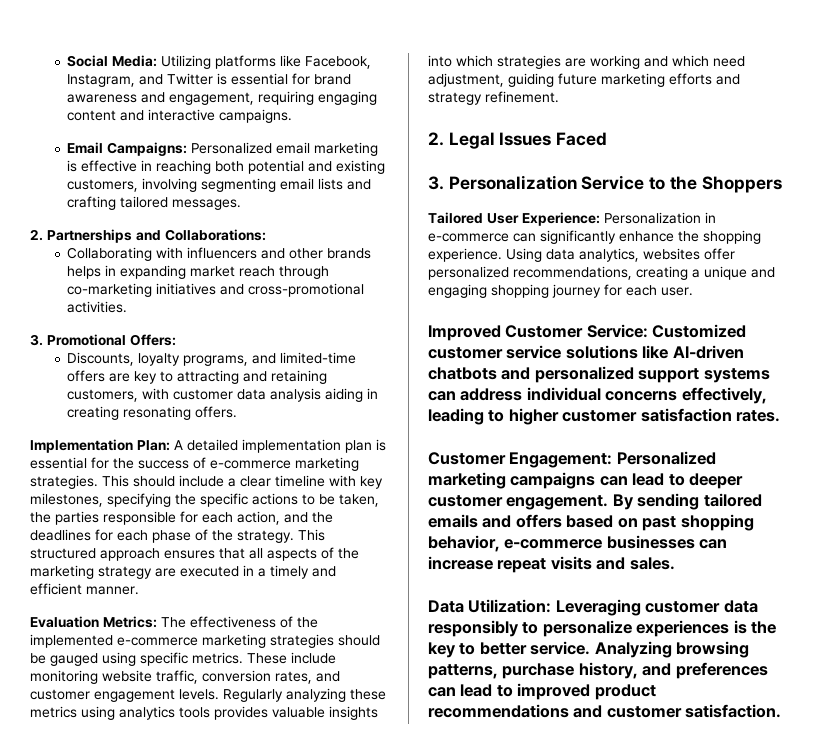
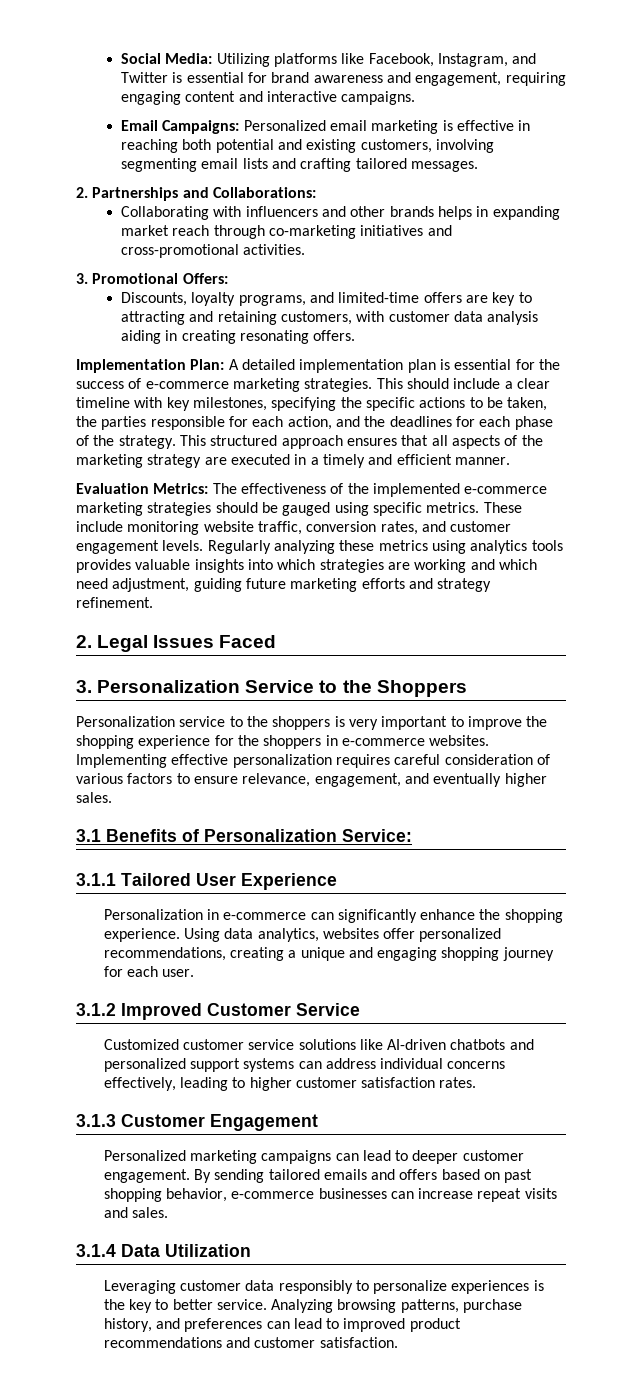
- Tailored User Experience: Personalization in e-commerce can significantly enhance the shopping experience.
+ Personalization service to the shoppers is very important to improve the shopping experience for the shoppers in e-commerce websites. Implementing effective personalization requires careful consideration of various factors to ensure relevance, engagement, and eventually higher sales.
+ 3.1 Benefits of Personalization Service:
+ 3.1.1 Tailored User Experience
+ Personalization in e-commerce can significantly enhance the shopping experience.
- Improved Customer Service: Customized customer service solutions like AI-driven chatbots and personalized support systems can address individual concerns effectively, leading to higher customer satisfaction rates.
+ 3.1.2 Improved Customer Service
+ Customized customer service solutions like AI-driven chatbots and personalized support systems can address individual concerns effectively, leading to higher customer satisfaction rates.
- Customer Engagement: Personalized marketing campaigns can lead to deeper customer engagement.
+ 3.1.3 Customer Engagement
+ Personalized marketing campaigns can lead to deeper customer engagement.
- Data Utilization: Leveraging customer data responsibly to personalize experiences is the key to better service.
+ 3.1.4 Data Utilization
+ Leveraging customer data responsibly to personalize experiences is the key to better service.

